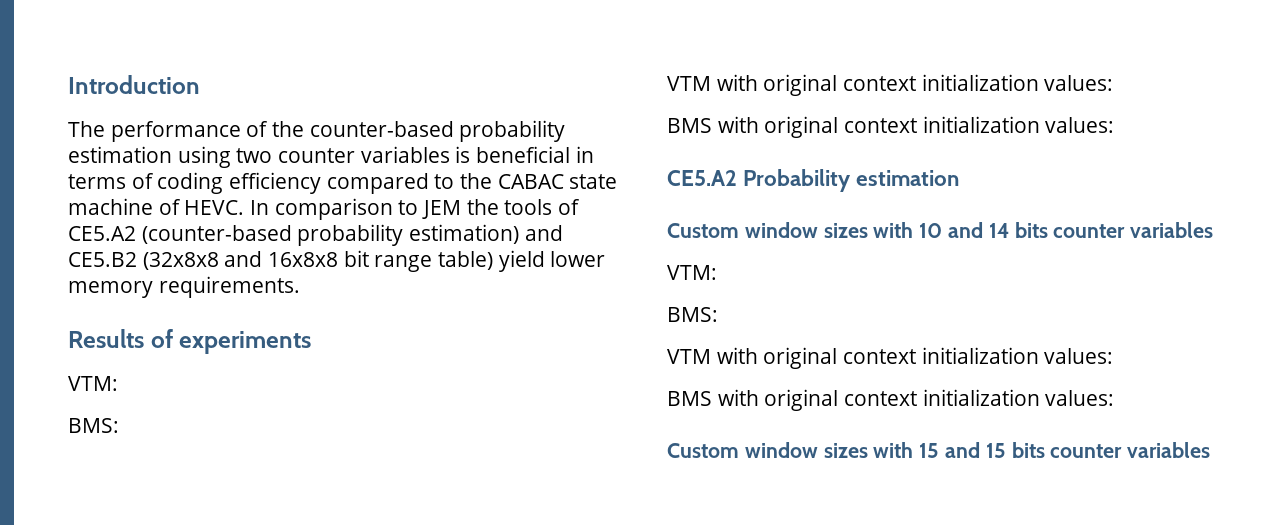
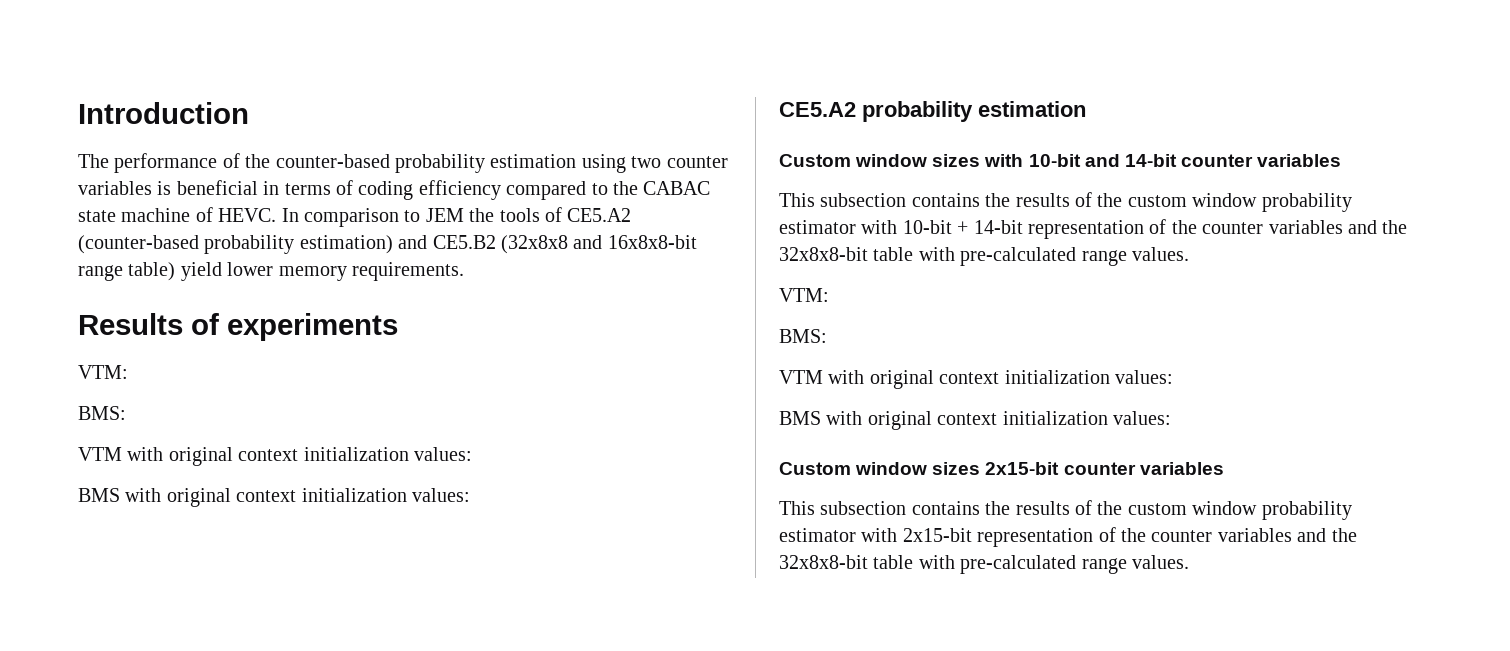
- In comparison to JEM the tools of CE5.A2 (counter-based probability estimation) and CE5.B2 (32x8x8 and 16x8x8 bit range table) yield lower memory requirements.
+ In comparison to JEM the tools of CE5.A2 (counter-based probability estimation) and CE5.B2 (32x8x8 and 16x8x8-bit range table) yield lower memory requirements.
- CE5.A2 Probability estimation
+ CE5.A2 probability estimation
- Custom window sizes with 10 and 14 bits counter variables
+ Custom window sizes with 10-bit and 14-bit counter variables
+ This subsection contains the results of the custom window probability estimator with 10-bit + 14-bit representation of the counter variables and the 32x8x8-bit table with pre-calculated range values.
- Custom window sizes with 15 and 15 bits counter variables
+ Custom window sizes 2x15-bit counter variables
+ This subsection contains the results of the custom window probability estimator with 2x15-bit representation of the counter variables and the 32x8x8-bit table with pre-calculated range values.

